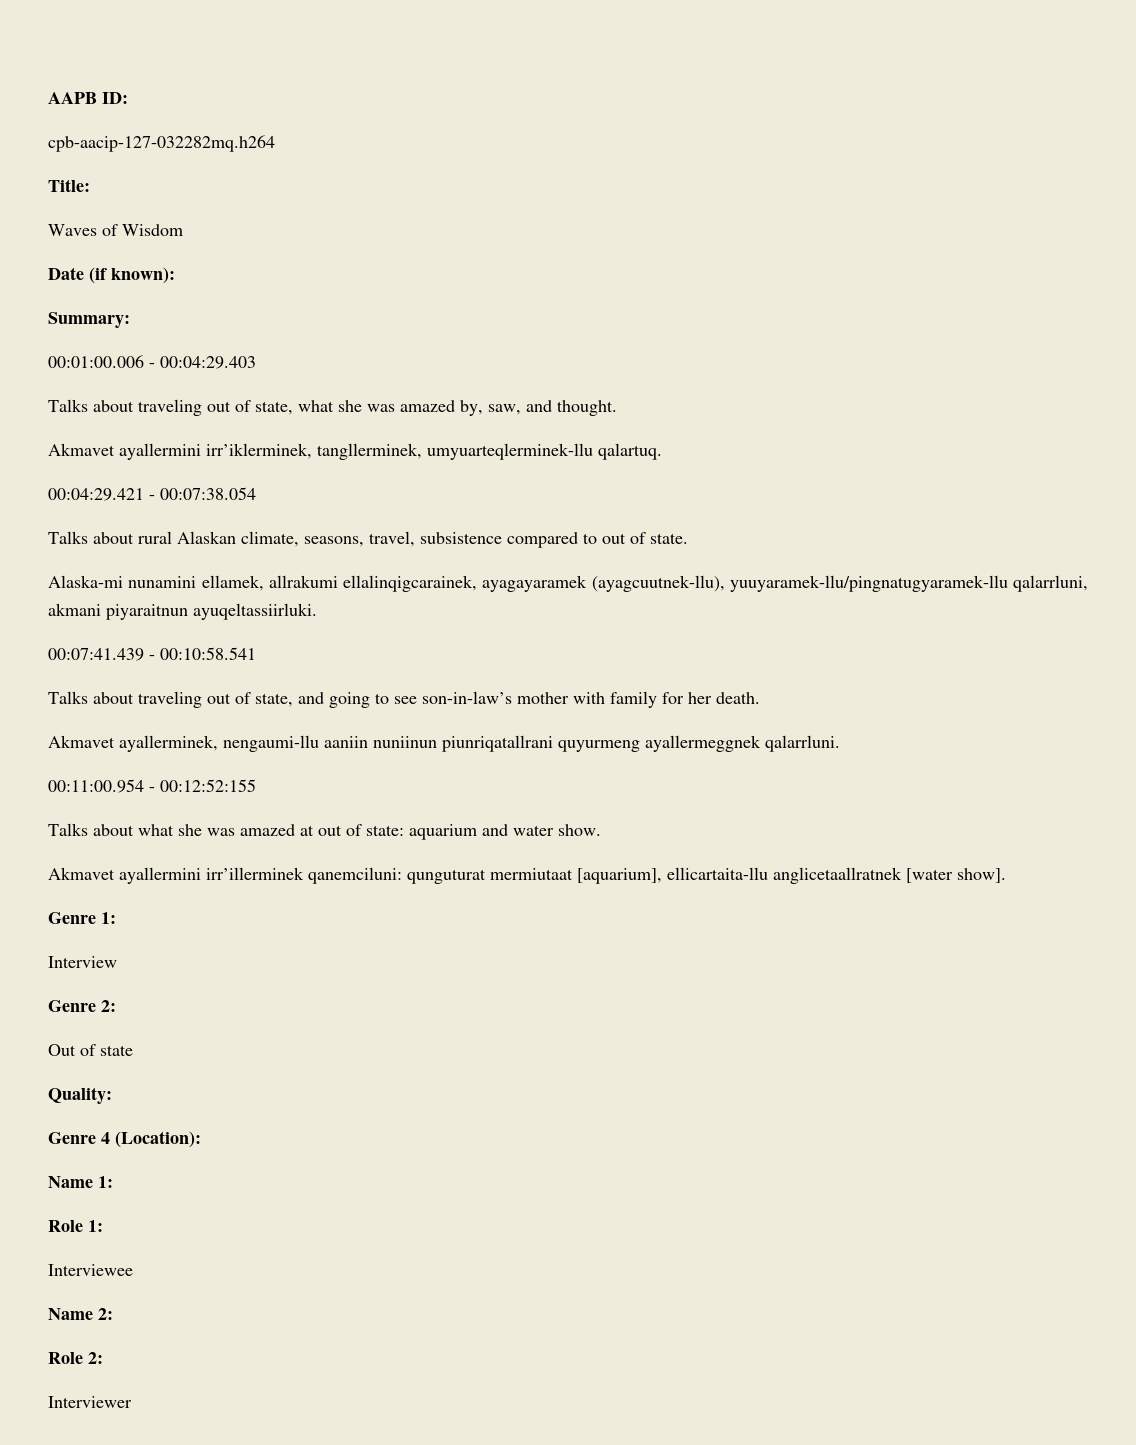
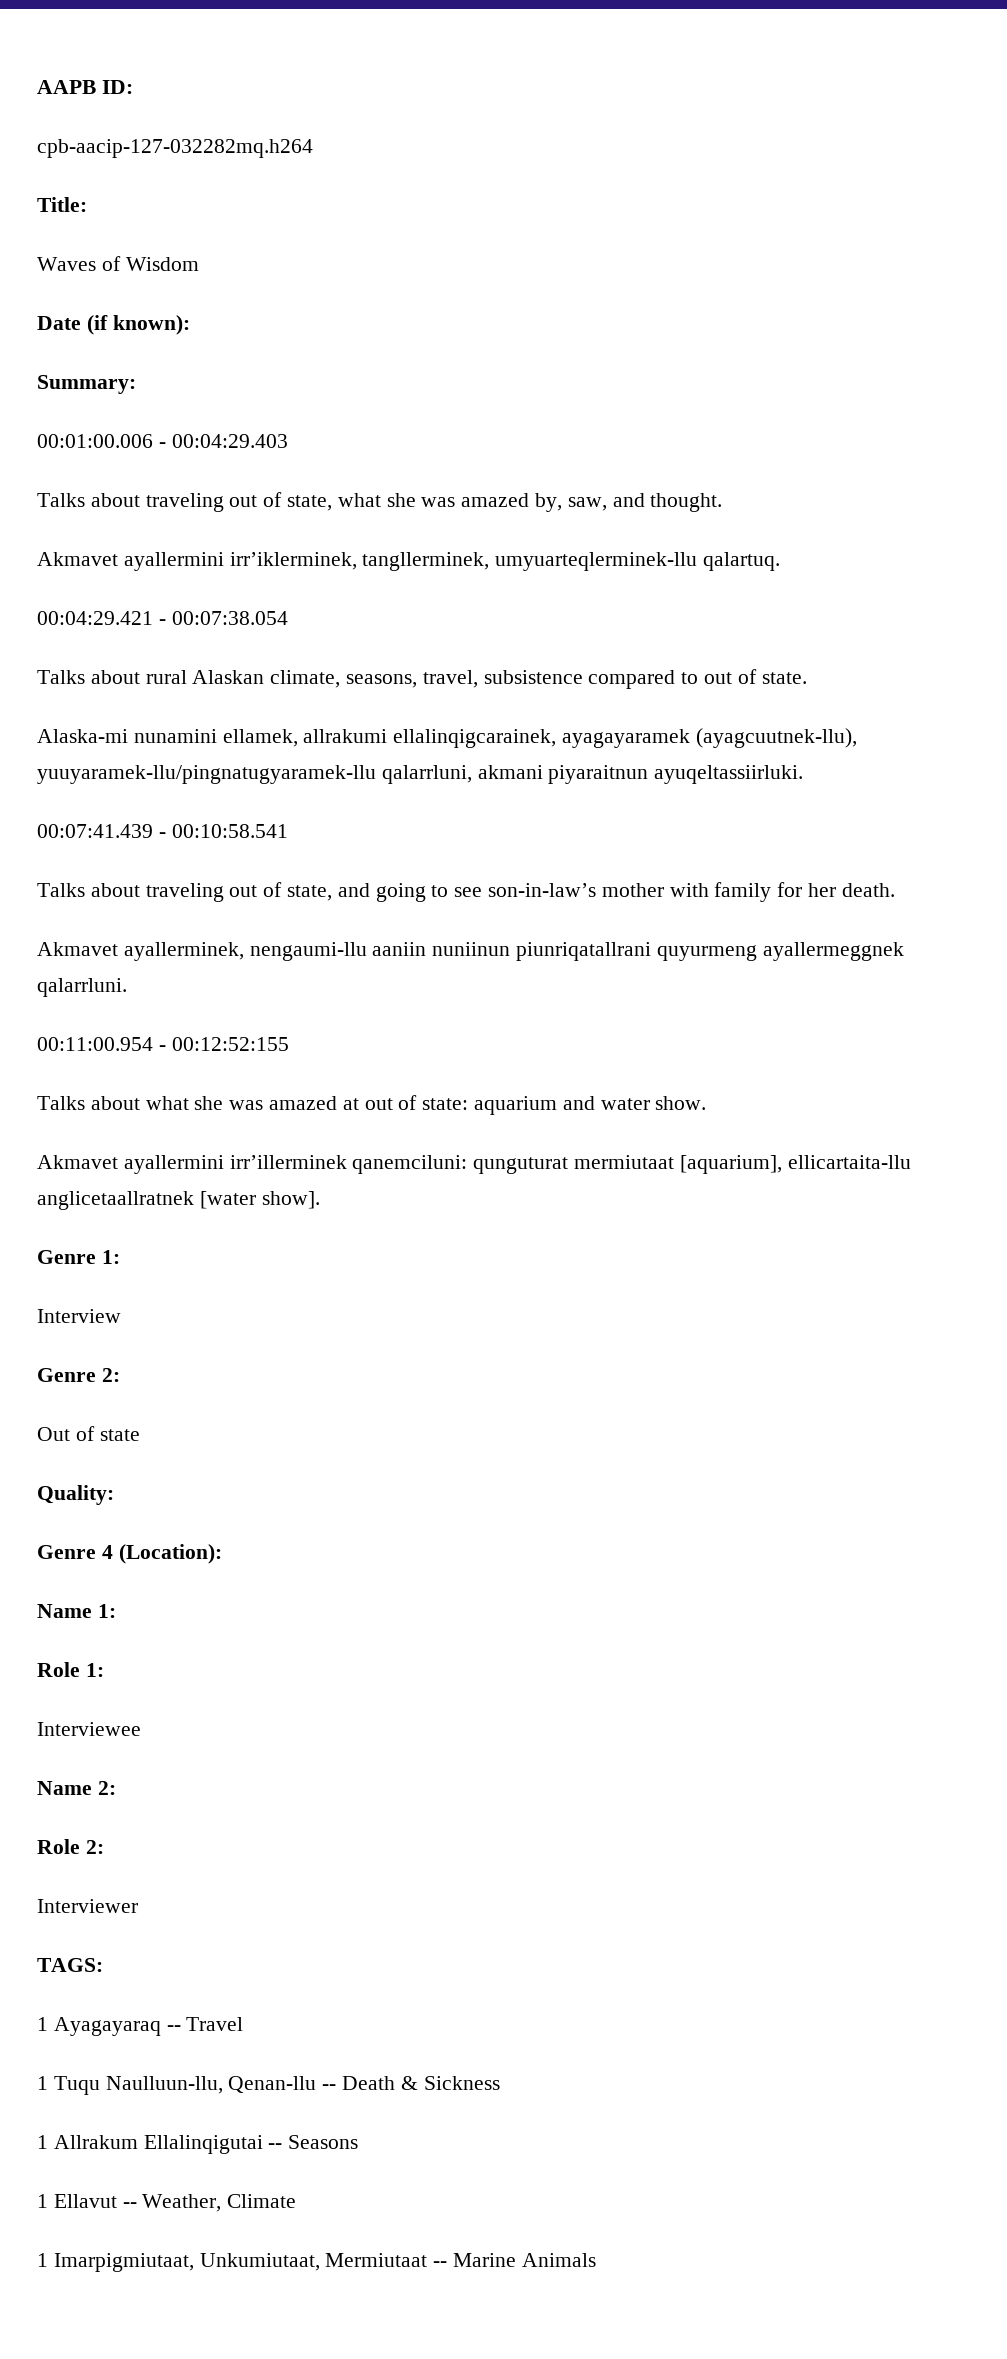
+ TAGS:
+ 1 Ayagayaraq -- Travel
+ 1 Tuqu Naulluun-llu, Qenan-llu -- Death & Sickness
+ 1 Allrakum Ellalinqigutai -- Seasons
+ 1 Ellavut -- Weather, Climate
+ 1 Imarpigmiutaat, Unkumiutaat, Mermiutaat -- Marine Animals

